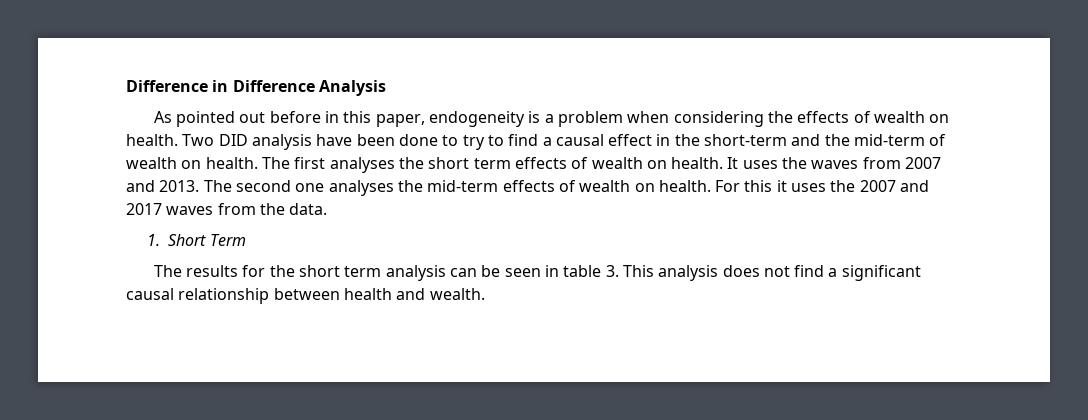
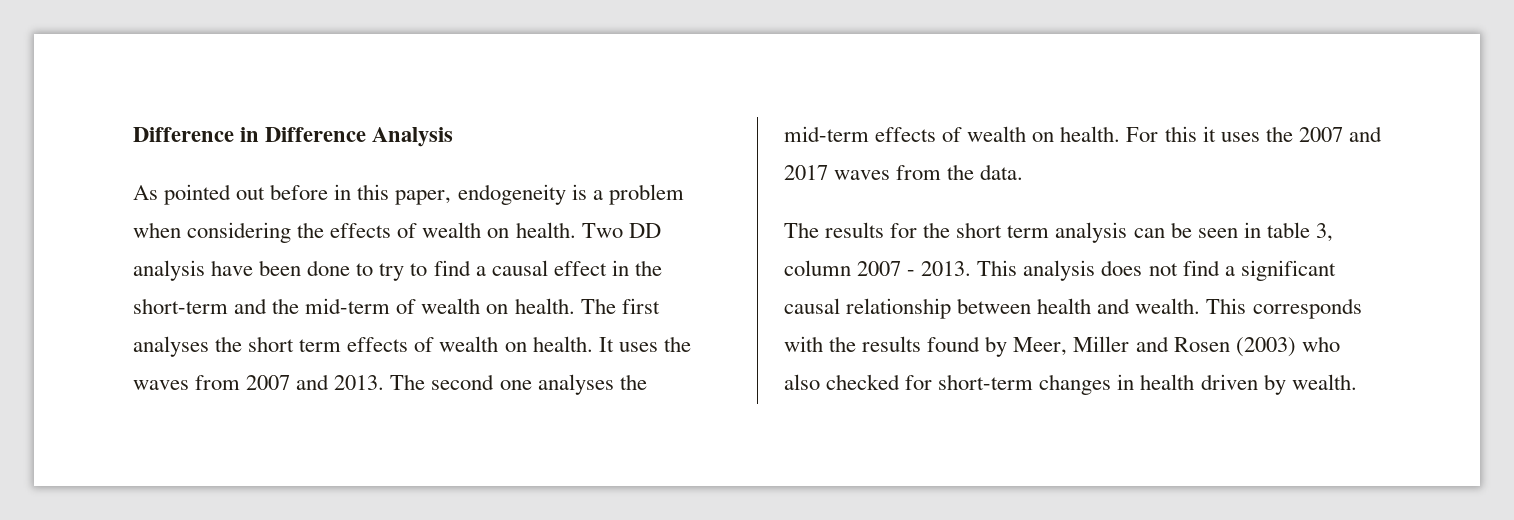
- Two DID analysis have been done to try to find a causal effect in the short-term and the mid-term of wealth on health.
+ Two DD analysis have been done to try to find a causal effect in the short-term and the mid-term of wealth on health.
- 1. Short Term
- The results for the short term analysis can be seen in table 3. This analysis does not find a significant causal relationship between health and wealth.
+ The results for the short term analysis can be seen in table 3, column 2007 - 2013. This analysis does not find a significant causal relationship between health and wealth.
+ This corresponds with the results found by Meer, Miller and Rosen (2003) who also checked for short-term changes in health driven by wealth.

